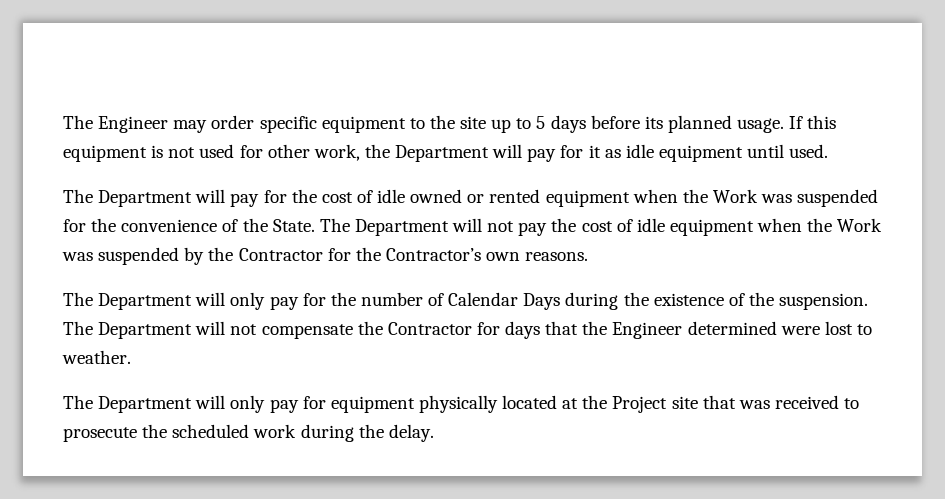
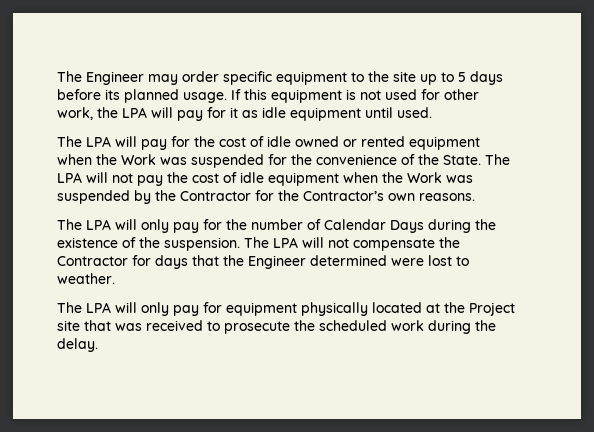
- If this equipment is not used for other work, the Department will pay for it as idle equipment until used.
+ If this equipment is not used for other work, the LPA will pay for it as idle equipment until used.
- The Department will pay for the cost of idle owned or rented equipment when the Work was suspended for the convenience of the State.
+ The LPA will pay for the cost of idle owned or rented equipment when the Work was suspended for the convenience of the State.
- The Department will not pay the cost of idle equipment when the Work was suspended by the Contractor for the Contractor’s own reasons.
+ The LPA will not pay the cost of idle equipment when the Work was suspended by the Contractor for the Contractor’s own reasons.
- The Department will only pay for the number of Calendar Days during the existence of the suspension.
+ The LPA will only pay for the number of Calendar Days during the existence of the suspension.
- The Department will not compensate the Contractor for days that the Engineer determined were lost to weather.
+ The LPA will not compensate the Contractor for days that the Engineer determined were lost to weather.
- The Department will only pay for equipment physically located at the Project site that was received to prosecute the scheduled work during the delay.
+ The LPA will only pay for equipment physically located at the Project site that was received to prosecute the scheduled work during the delay.

